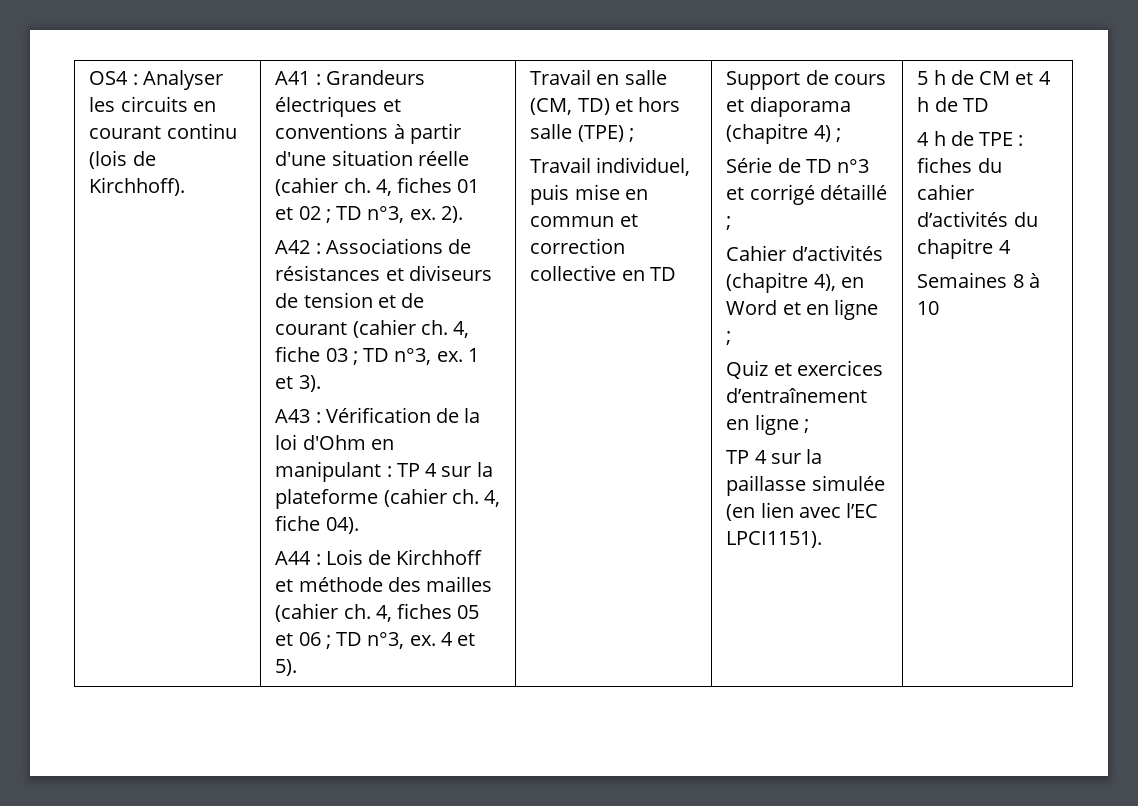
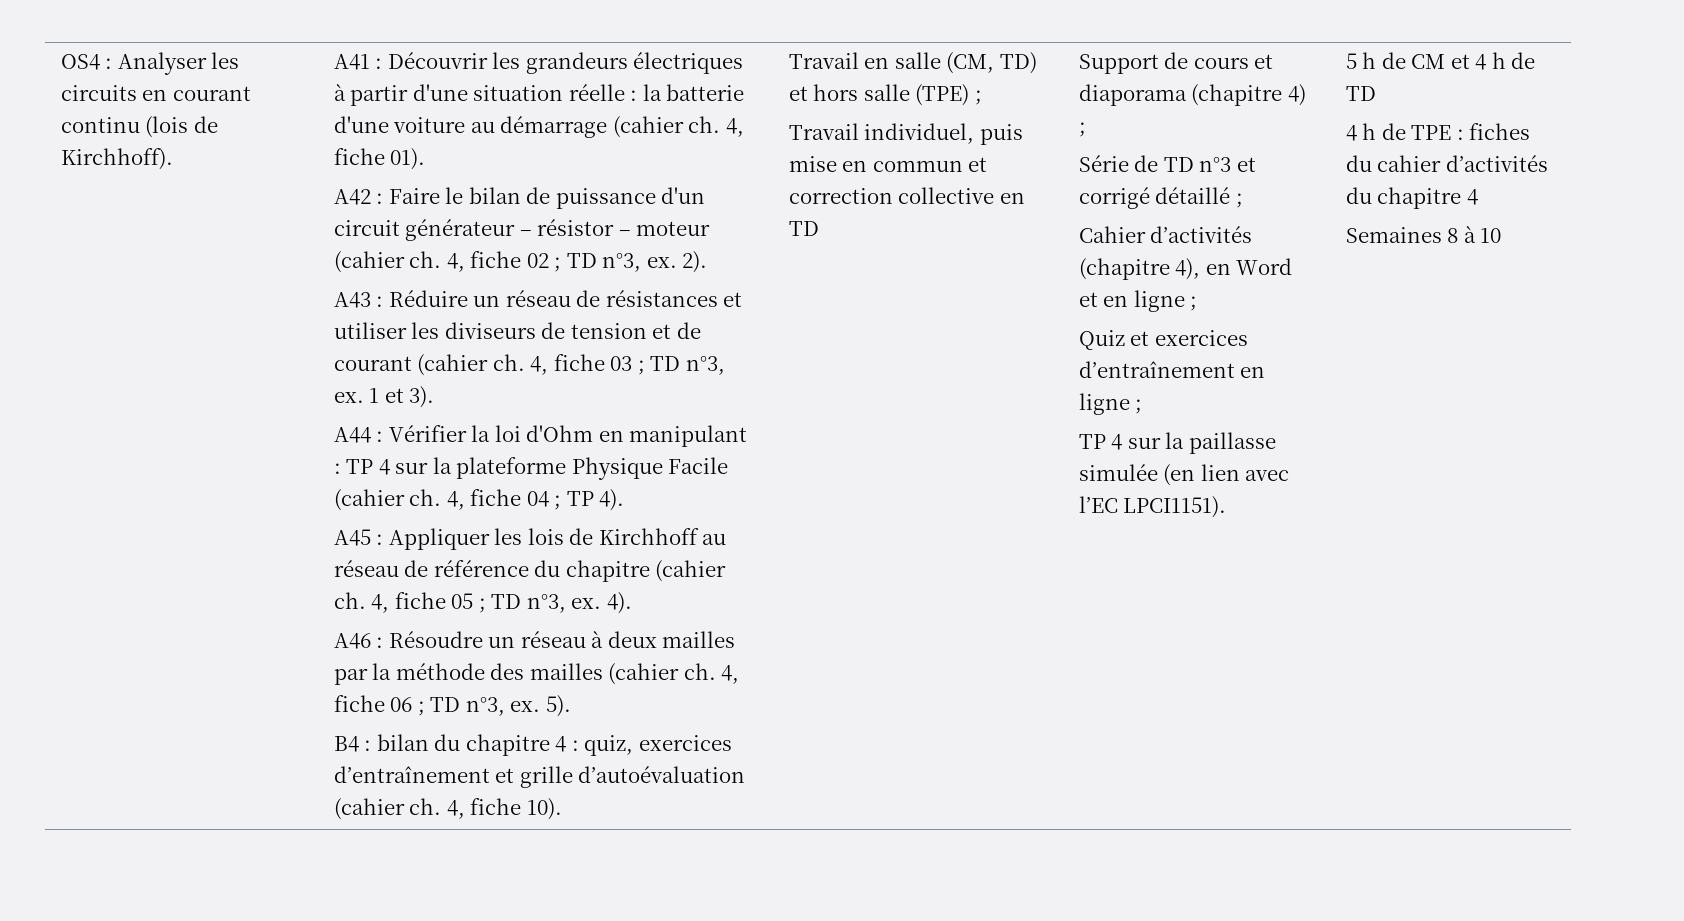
- A41 : Grandeurs électriques et conventions à partir d'une situation réelle (cahier ch. 4, fiches 01 et 02 ; TD n°3, ex.
+ A41 : Découvrir les grandeurs électriques à partir d'une situation réelle : la batterie d'une voiture au démarrage (cahier ch. 4, fiche 01).
+ A42 : Faire le bilan de puissance d'un circuit générateur – résistor – moteur (cahier ch. 4, fiche 02 ; TD n°3, ex.
- A42 : Associations de résistances et diviseurs de tension et de courant (cahier ch. 4, fiche 03 ; TD n°3, ex.
+ A43 : Réduire un réseau de résistances et utiliser les diviseurs de tension et de courant (cahier ch. 4, fiche 03 ; TD n°3, ex.
- A43 : Vérification de la loi d'Ohm en manipulant : TP 4 sur la plateforme (cahier ch. 4, fiche 04).
- A44 : Lois de Kirchhoff et méthode des mailles (cahier ch. 4, fiches 05 et 06 ; TD n°3, ex.
+ A44 : Vérifier la loi d'Ohm en manipulant : TP 4 sur la plateforme Physique Facile (cahier ch. 4, fiche 04 ; TP 4).
+ A45 : Appliquer les lois de Kirchhoff au réseau de référence du chapitre (cahier ch. 4, fiche 05 ; TD n°3, ex. 4).
+ A46 : Résoudre un réseau à deux mailles par la méthode des mailles (cahier ch. 4, fiche 06 ; TD n°3, ex.
- 4 et 5).
+ 5).
+ B4 : bilan du chapitre 4 : quiz, exercices d’entraînement et grille d’autoévaluation (cahier ch. 4, fiche 10).

